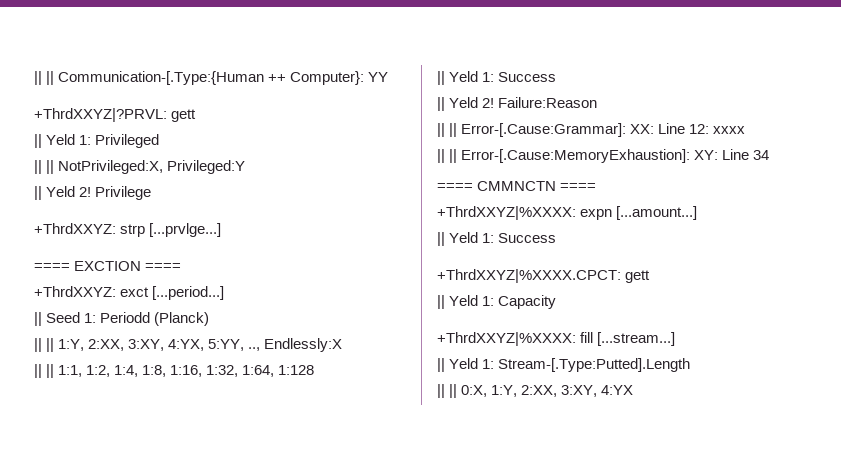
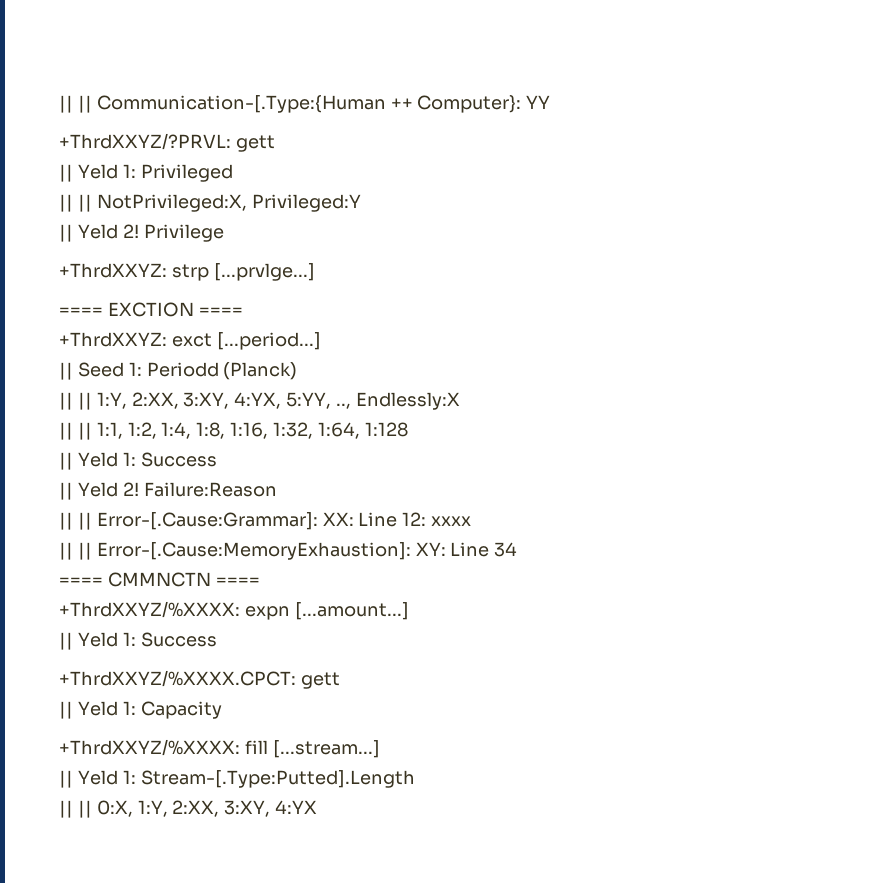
- +ThrdXXYZ|?PRVL: gett
+ +ThrdXXYZ/?PRVL: gett
- +ThrdXXYZ|%XXXX: expn [...amount...]
+ +ThrdXXYZ/%XXXX: expn [...amount...]
- +ThrdXXYZ|%XXXX.CPCT: gett
+ +ThrdXXYZ/%XXXX.CPCT: gett
- +ThrdXXYZ|%XXXX: fill [...stream...]
+ +ThrdXXYZ/%XXXX: fill [...stream...]

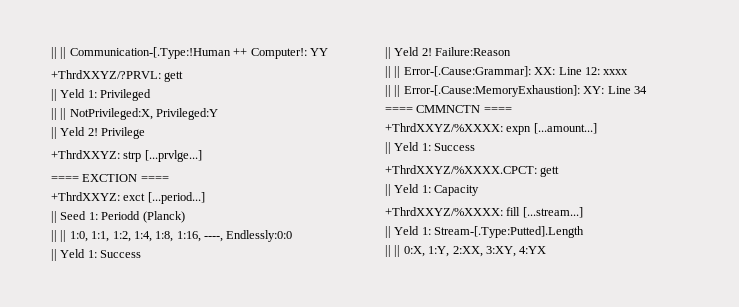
- || || Communication-[.Type:{Human ++ Computer}: YY
+ || || Communication-[.Type:!Human ++ Computer!: YY
- || || 1:Y, 2:XX, 3:XY, 4:YX, 5:YY, .., Endlessly:X
- || || 1:1, 1:2, 1:4, 1:8, 1:16, 1:32, 1:64, 1:128
+ || || 1:0, 1:1, 1:2, 1:4, 1:8, 1:16, ----, Endlessly:0:0

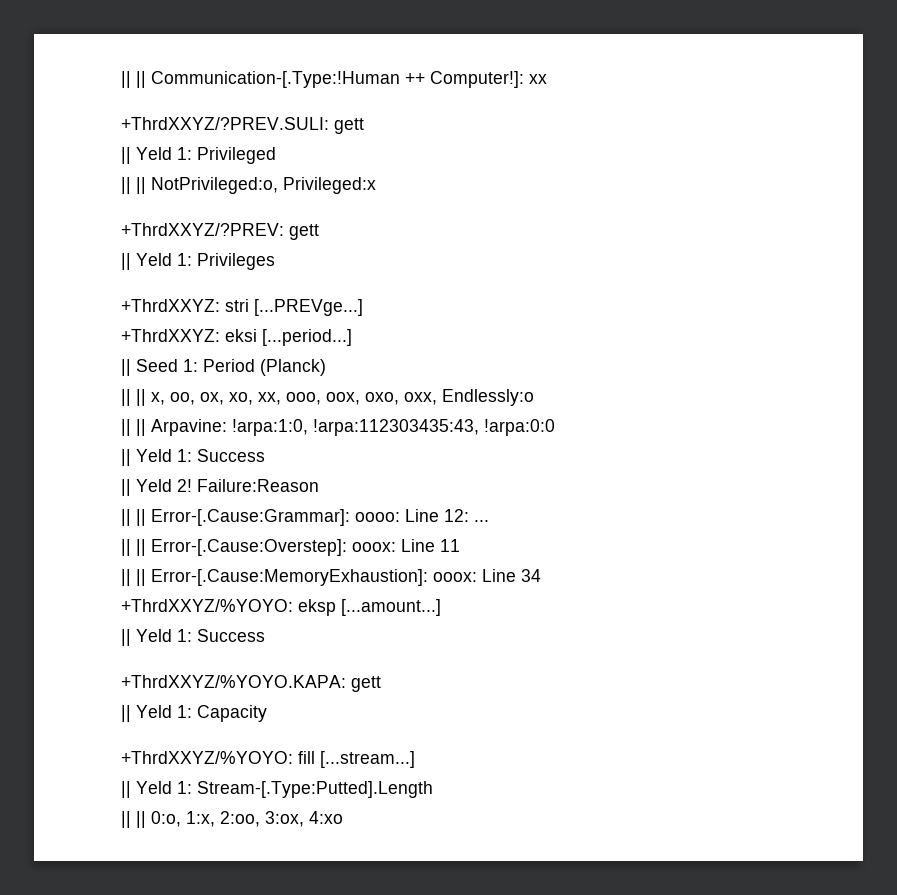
- || || Communication-[.Type:!Human ++ Computer!: YY
- +ThrdXXYZ/?PRVL: gett
+ || || Communication-[.Type:!Human ++ Computer!]: xx
+ +ThrdXXYZ/?PREV.SULI: gett
- || || NotPrivileged:X, Privileged:Y
- || Yeld 2! Privilege
- +ThrdXXYZ: strp [...prvlge...]
- ==== EXCTION ====
- +ThrdXXYZ: exct [...period...]
+ || || NotPrivileged:o, Privileged:x
+ +ThrdXXYZ/?PREV: gett
+ || Yeld 1: Privileges
+ +ThrdXXYZ: stri [...PREVge...]
+ +ThrdXXYZ: eksi [...period...]
- || Seed 1: Periodd (Planck)
+ || Seed 1: Period (Planck)
- || || 1:0, 1:1, 1:2, 1:4, 1:8, 1:16, ----, Endlessly:0:0
+ || || x, oo, ox, xo, xx, ooo, oox, oxo, oxx, Endlessly:o
+ || || Arpavine: !arpa:1:0, !arpa:112303435:43, !arpa:0:0
- || || Error-[.Cause:Grammar]: XX: Line 12: xxxx
+ || || Error-[.Cause:Grammar]: oooo: Line 12: ...
+ || || Error-[.Cause:Overstep]: ooox: Line 11
- || || Error-[.Cause:MemoryExhaustion]: XY: Line 34
+ || || Error-[.Cause:MemoryExhaustion]: ooox: Line 34
- ==== CMMNCTN ====
- +ThrdXXYZ/%XXXX: expn [...amount...]
+ +ThrdXXYZ/%YOYO: eksp [...amount...]
- +ThrdXXYZ/%XXXX.CPCT: gett
+ +ThrdXXYZ/%YOYO.KAPA: gett
- +ThrdXXYZ/%XXXX: fill [...stream...]
+ +ThrdXXYZ/%YOYO: fill [...stream...]
- || || 0:X, 1:Y, 2:XX, 3:XY, 4:YX
+ || || 0:o, 1:x, 2:oo, 3:ox, 4:xo

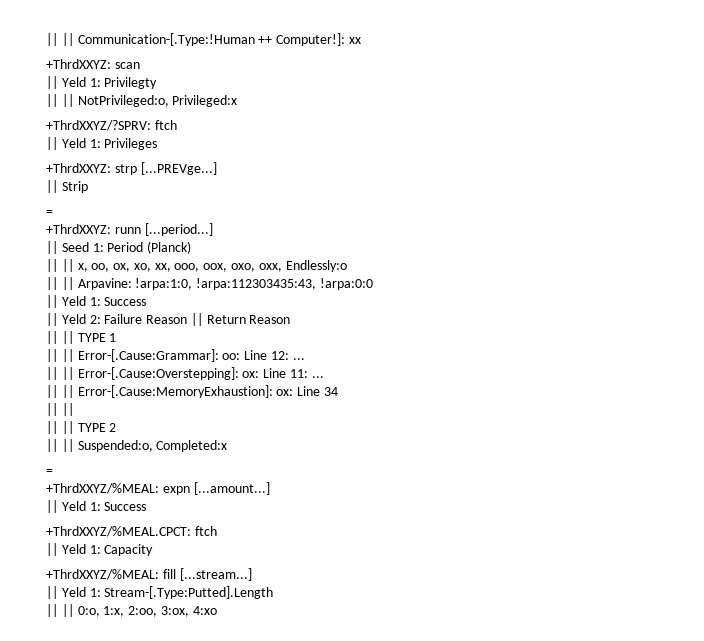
- +ThrdXXYZ/?PREV.SULI: gett
- || Yeld 1: Privileged
+ +ThrdXXYZ: scan
+ || Yeld 1: Privilegty
- +ThrdXXYZ/?PREV: gett
+ +ThrdXXYZ/?SPRV: ftch
- +ThrdXXYZ: stri [...PREVge...]
+ +ThrdXXYZ: strp [...PREVge...]
- +ThrdXXYZ: eksi [...period...]
+ || Strip
+ =
+ +ThrdXXYZ: runn [...period...]
- || Yeld 2! Failure:Reason
+ || Yeld 2: Failure Reason || Return Reason
+ || || TYPE 1
- || || Error-[.Cause:Grammar]: oooo: Line 12: ...
+ || || Error-[.Cause:Grammar]: oo: Line 12: ...
- || || Error-[.Cause:Overstep]: ooox: Line 11
- || || Error-[.Cause:MemoryExhaustion]: ooox: Line 34
- +ThrdXXYZ/%YOYO: eksp [...amount...]
+ || || Error-[.Cause:Overstepping]: ox: Line 11: ...
+ || || Error-[.Cause:MemoryExhaustion]: ox: Line 34
+ || ||
+ || || TYPE 2
+ || || Suspended:o, Completed:x
+ =
+ +ThrdXXYZ/%MEAL: expn [...amount...]
- +ThrdXXYZ/%YOYO.KAPA: gett
+ +ThrdXXYZ/%MEAL.CPCT: ftch
- +ThrdXXYZ/%YOYO: fill [...stream...]
+ +ThrdXXYZ/%MEAL: fill [...stream...]

